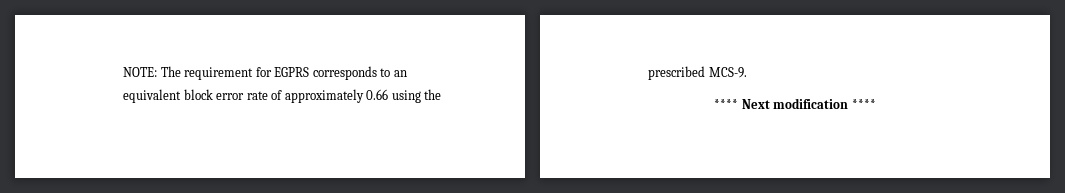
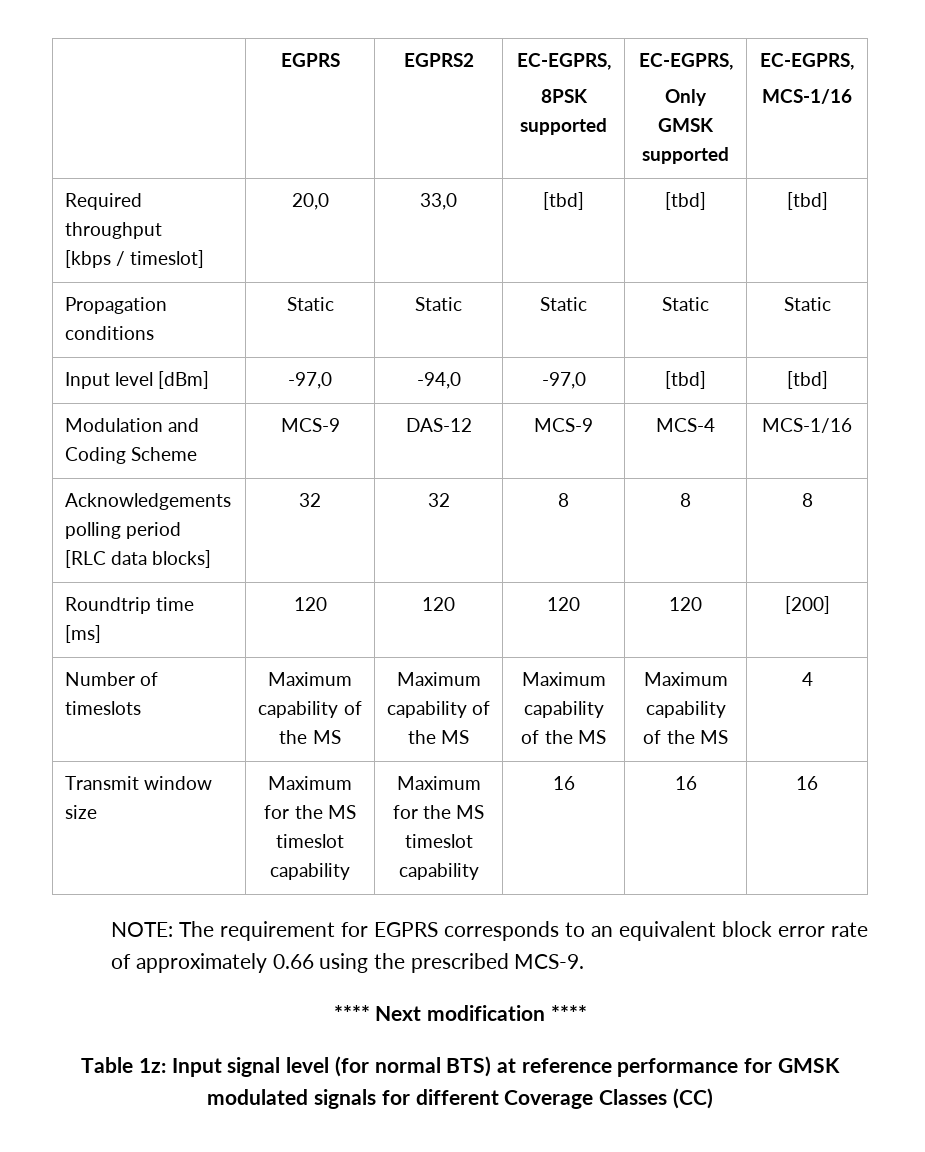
+ | EGPRS | EGPRS2 | EC-EGPRS,
+ 8PSK supported | EC-EGPRS,
+ Only GMSK supported | EC-EGPRS,
+ MCS-1/16
+ Required throughput
+ [kbps / timeslot] | 20,0 | 33,0 | [tbd] | [tbd] | [tbd]
+ Propagation conditions | Static | Static | Static | Static | Static
+ Input level [dBm] | -97,0 | -94,0 | -97,0 | [tbd] | [tbd]
+ Modulation and Coding Scheme | MCS-9 | DAS-12 | MCS-9 | MCS-4 | MCS-1/16
+ Acknowledgements polling period
+ [RLC data blocks] | 32 | 32 | 8 | 8 | 8
+ Roundtrip time [ms] | 120 | 120 | 120 | 120 | [200]
+ Number of timeslots | Maximum capability of the MS | Maximum capability of the MS | Maximum capability of the MS | Maximum capability of the MS | 4
+ Transmit window size | Maximum for the MS timeslot capability | Maximum for the MS timeslot capability | 16 | 16 | 16
+ Table 1z: Input signal level (for normal BTS) at reference performance for GMSK modulated signals for different Coverage Classes (CC)

